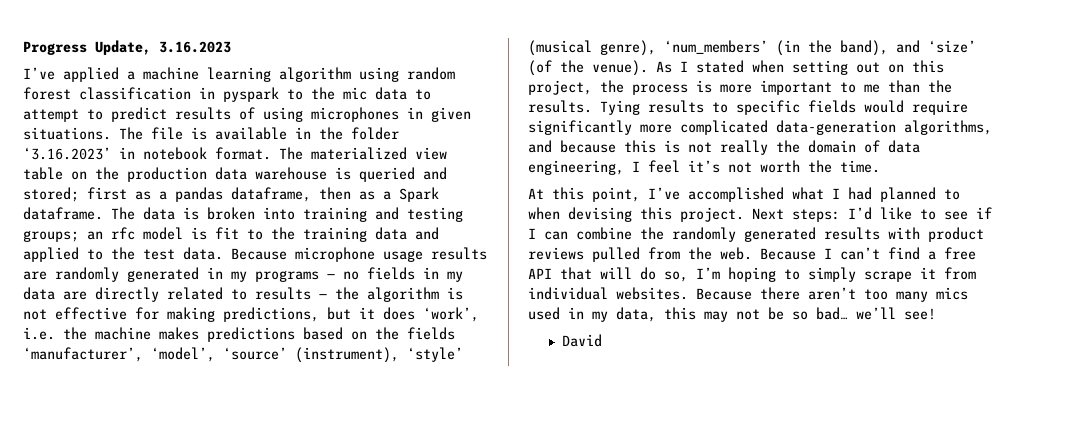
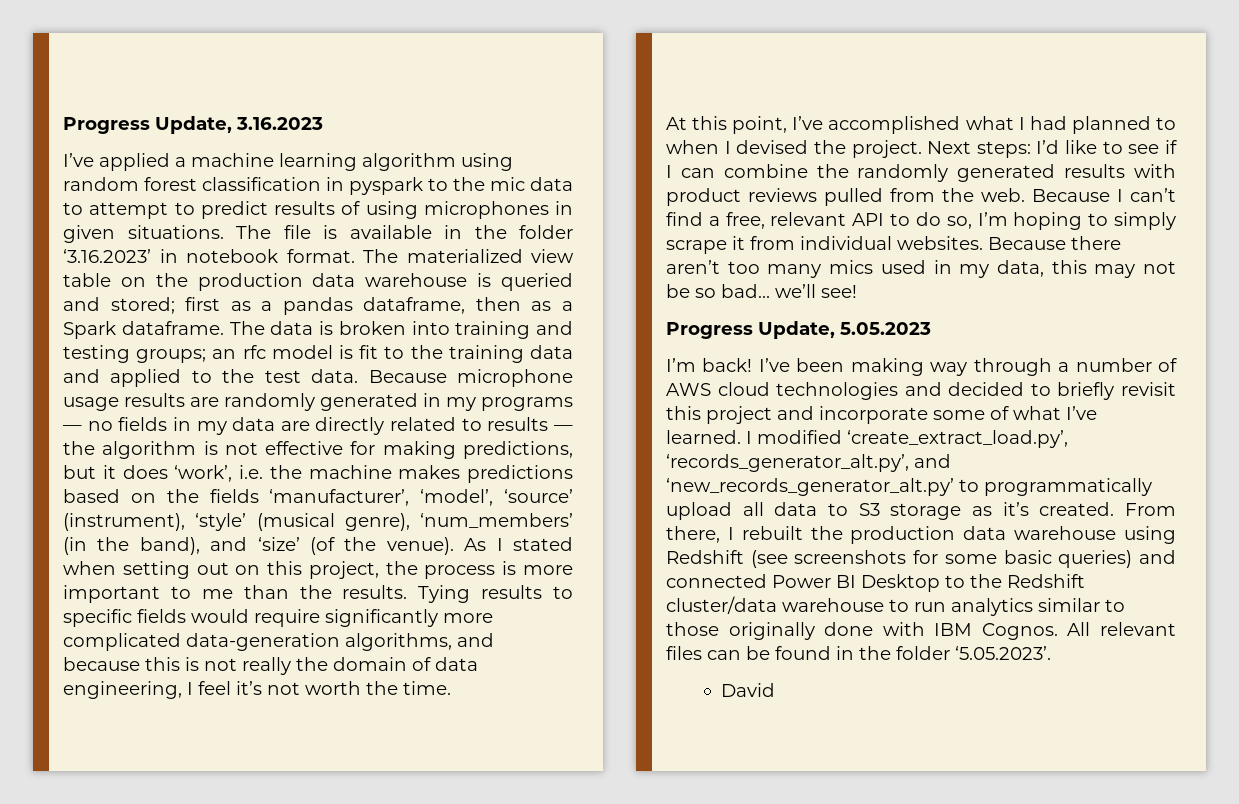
- At this point, I’ve accomplished what I had planned to when devising this project.
+ At this point, I’ve accomplished what I had planned to when I devised the project.
- Because I can’t find a free API that will do so, I’m hoping to simply scrape it from individual websites.
+ Because I can’t find a free, relevant API to do so, I’m hoping to simply scrape it from individual websites.
+ Progress Update, 5.05.2023
+ I’m back! I’ve been making way through a number of AWS cloud technologies and decided to briefly revisit this project and incorporate some of what I’ve learned. I modified ‘create_extract_load.py’, ‘records_generator_alt.py’, and ‘new_records_generator_alt.py’ to programmatically upload all data to S3 storage as it’s created. From there, I rebuilt the production data warehouse using Redshift (see screenshots for some basic queries) and connected Power BI Desktop to the Redshift cluster/data warehouse to run analytics similar to those originally done with IBM Cognos. All relevant files can be found in the folder ‘5.05.2023’.

